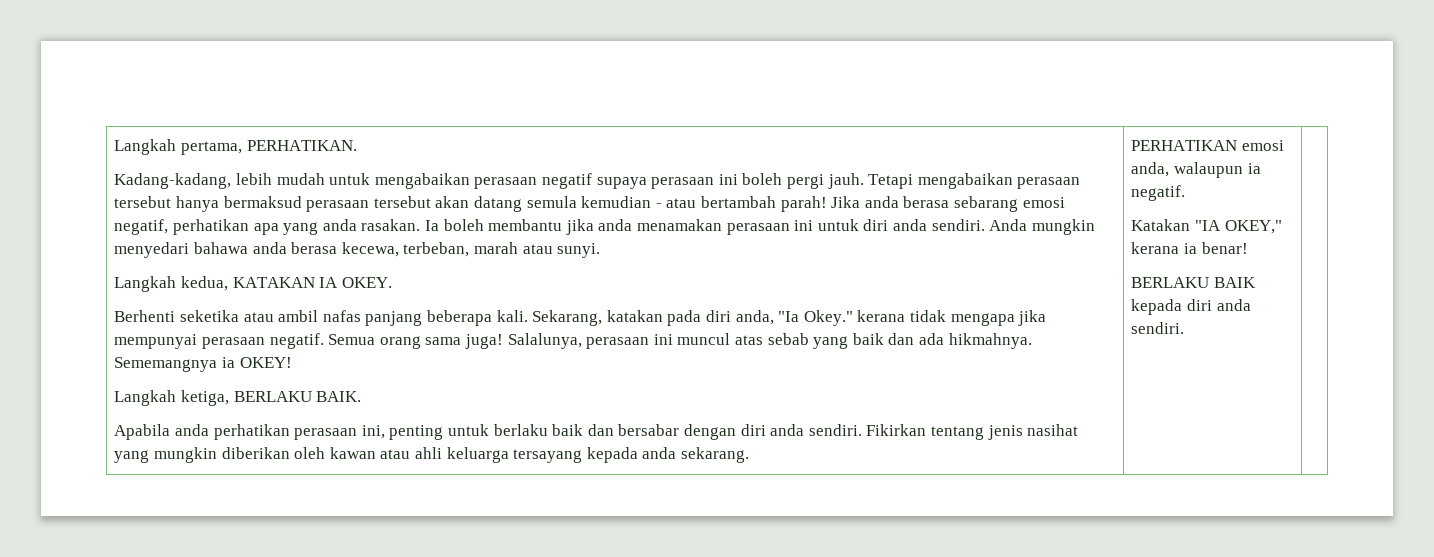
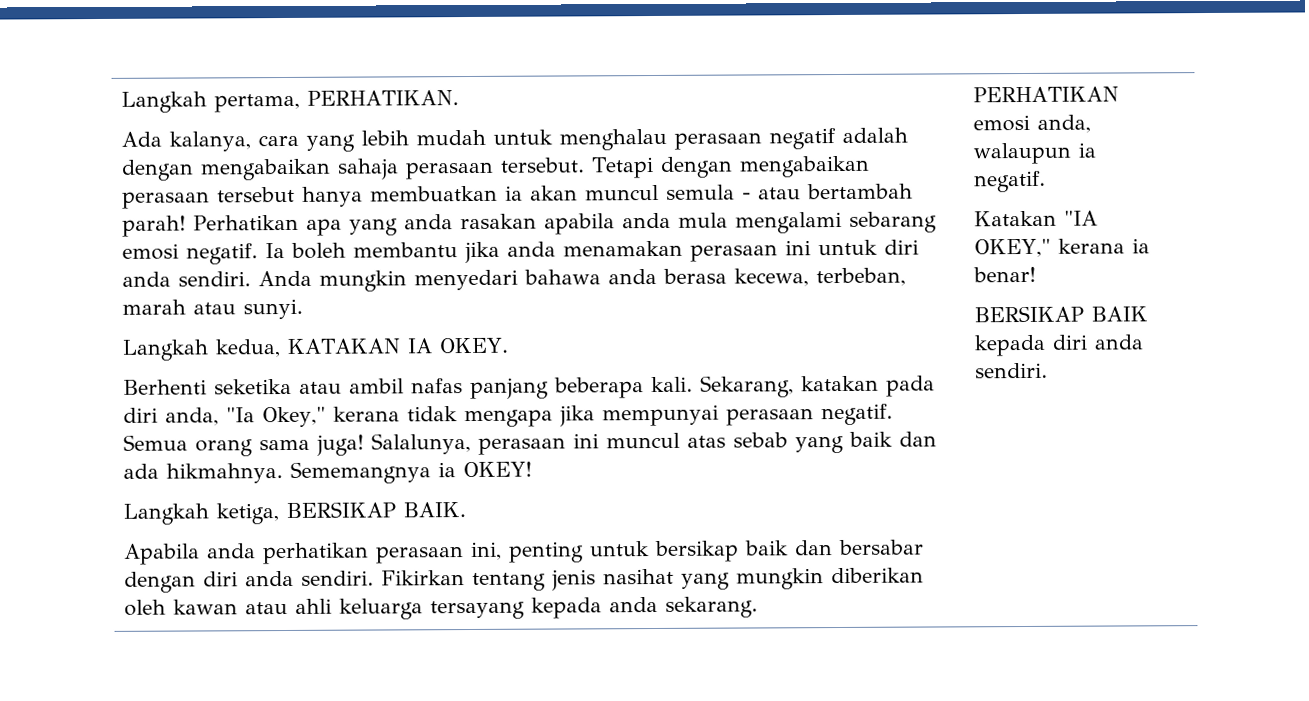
- Kadang-kadang, lebih mudah untuk mengabaikan perasaan negatif supaya perasaan ini boleh pergi jauh. Tetapi mengabaikan perasaan tersebut hanya bermaksud perasaan tersebut akan datang semula kemudian - atau bertambah parah! Jika anda berasa sebarang emosi negatif, perhatikan apa yang anda rasakan.
+ Ada kalanya, cara yang lebih mudah untuk menghalau perasaan negatif adalah dengan mengabaikan sahaja perasaan tersebut. Tetapi dengan mengabaikan perasaan tersebut hanya membuatkan ia akan muncul semula - atau bertambah parah! Perhatikan apa yang anda rasakan apabila anda mula mengalami sebarang emosi negatif.
- Sekarang, katakan pada diri anda, "Ia Okey." kerana tidak mengapa jika mempunyai perasaan negatif.
+ Sekarang, katakan pada diri anda, "Ia Okey," kerana tidak mengapa jika mempunyai perasaan negatif.
- Langkah ketiga, BERLAKU BAIK.
+ Langkah ketiga, BERSIKAP BAIK.
- Apabila anda perhatikan perasaan ini, penting untuk berlaku baik dan bersabar dengan diri anda sendiri.
+ Apabila anda perhatikan perasaan ini, penting untuk bersikap baik dan bersabar dengan diri anda sendiri.
- BERLAKU BAIK kepada diri anda sendiri.
+ BERSIKAP BAIK kepada diri anda sendiri.

